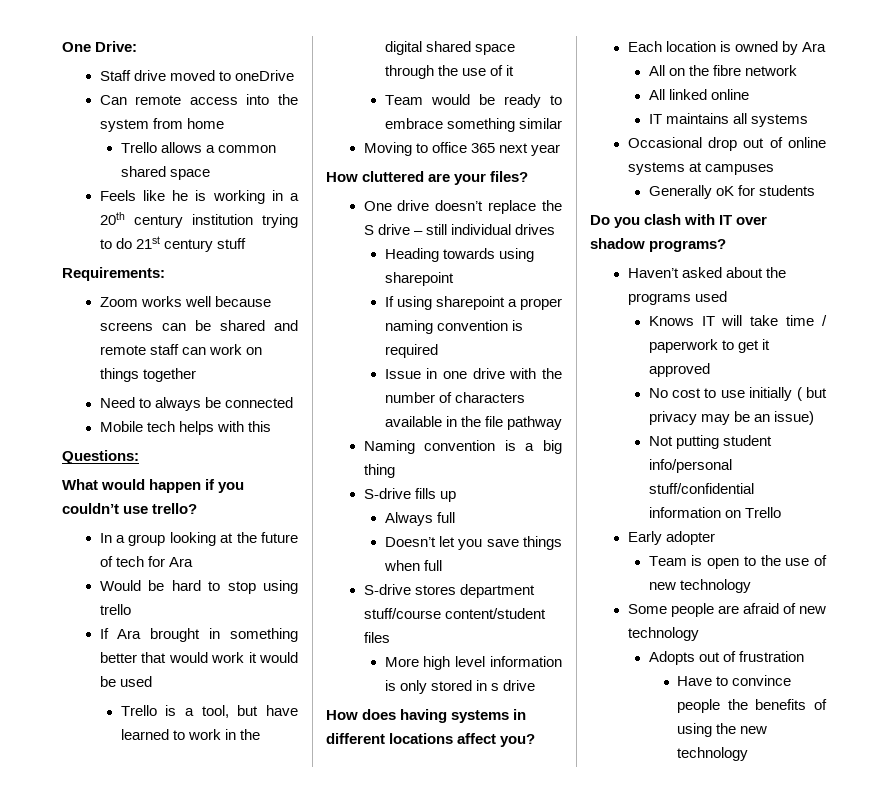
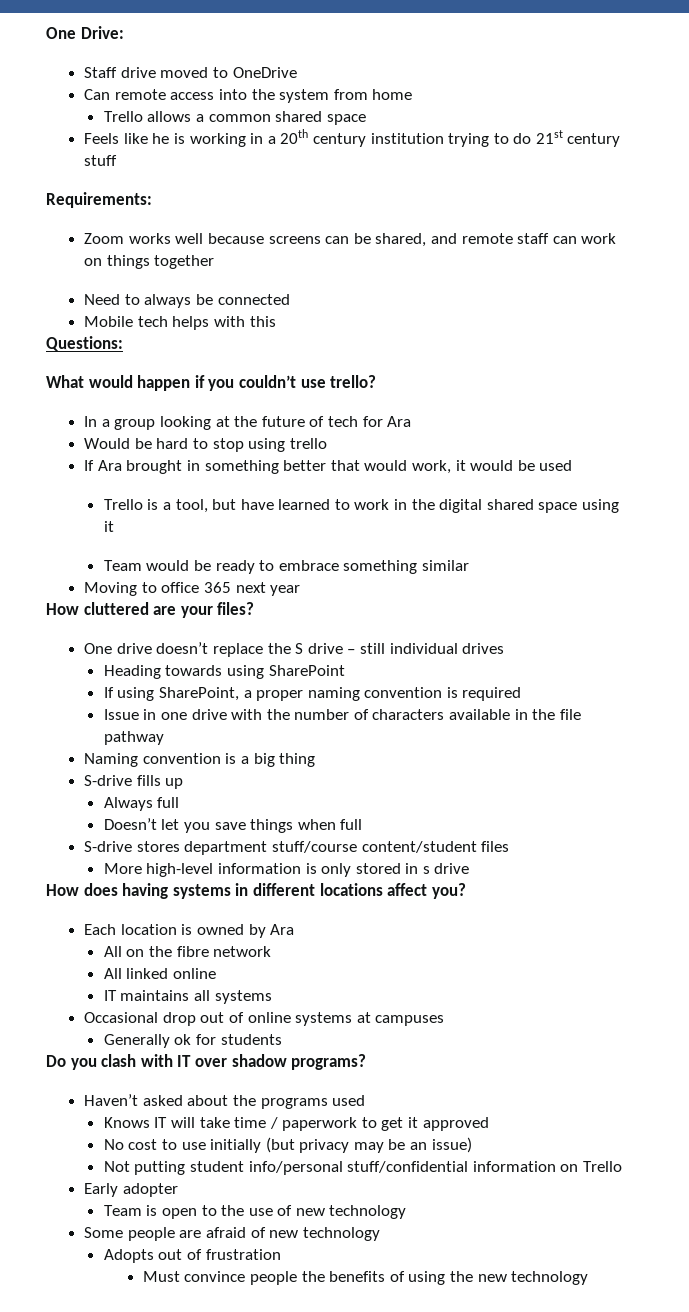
- Staff drive moved to oneDrive
+ Staff drive moved to OneDrive
- Zoom works well because screens can be shared and remote staff can work on things together
+ Zoom works well because screens can be shared, and remote staff can work on things together
- If Ara brought in something better that would work it would be used
+ If Ara brought in something better that would work, it would be used
- Trello is a tool, but have learned to work in the digital shared space through the use of it
+ Trello is a tool, but have learned to work in the digital shared space using it
- Heading towards using sharepoint
+ Heading towards using SharePoint
- If using sharepoint a proper naming convention is required
+ If using SharePoint, a proper naming convention is required
- More high level information is only stored in s drive
+ More high-level information is only stored in s drive
- Generally oK for students
+ Generally ok for students
- No cost to use initially ( but privacy may be an issue)
+ No cost to use initially (but privacy may be an issue)
- Have to convince people the benefits of using the new technology
+ Must convince people the benefits of using the new technology

